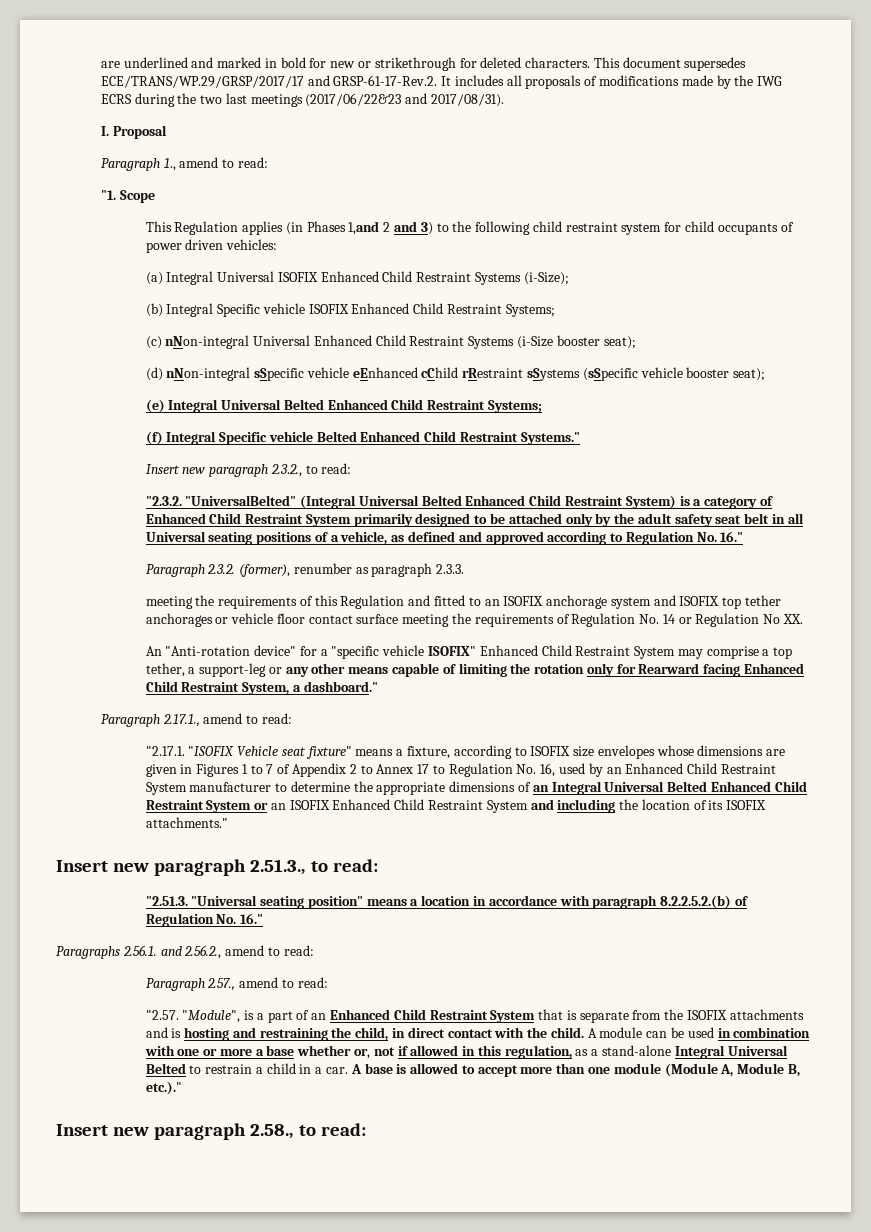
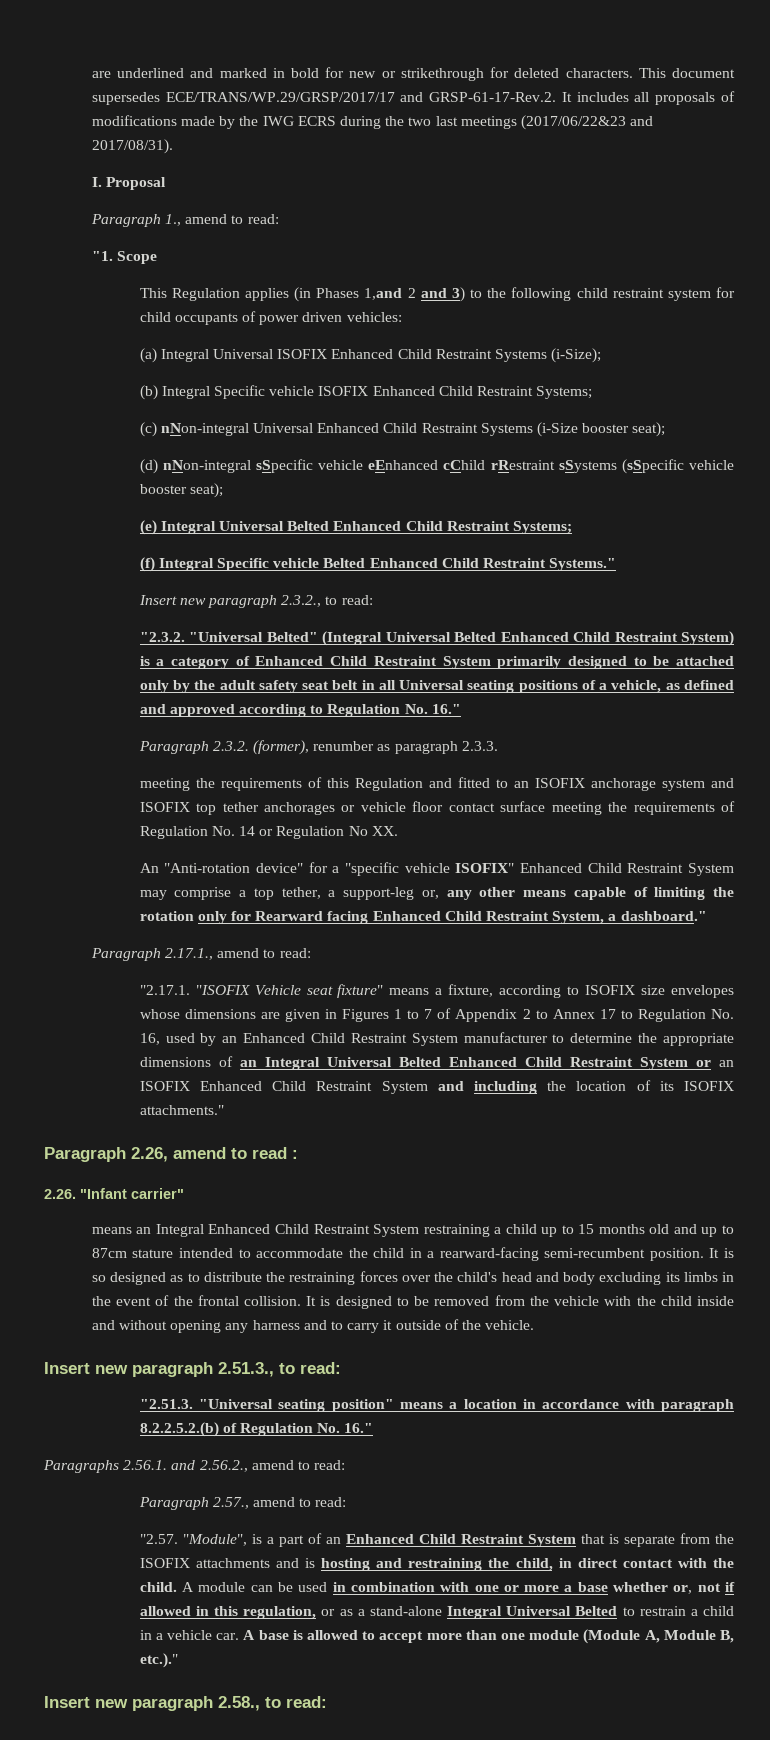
- "2.3.2. "UniversalBelted" (Integral Universal Belted Enhanced Child Restraint System) is a category of Enhanced Child Restraint System primarily designed to be attached only by the adult safety seat belt in all Universal seating positions of a vehicle, as defined and approved according to Regulation No. 16."
+ "2.3.2. "Universal Belted" (Integral Universal Belted Enhanced Child Restraint System) is a category of Enhanced Child Restraint System primarily designed to be attached only by the adult safety seat belt in all Universal seating positions of a vehicle, as defined and approved according to Regulation No. 16."
- An "Anti-rotation device" for a "specific vehicle ISOFIX" Enhanced Child Restraint System may comprise a top tether, a support-leg or any other means capable of limiting the rotation only for Rearward facing Enhanced Child Restraint System, a dashboard."
+ An "Anti-rotation device" for a "specific vehicle ISOFIX" Enhanced Child Restraint System may comprise a top tether, a support-leg or, any other means capable of limiting the rotation only for Rearward facing Enhanced Child Restraint System, a dashboard."
+ Paragraph 2.26, amend to read :
+ 2.26. "Infant carrier"
+ means an Integral Enhanced Child Restraint System restraining a child up to 15 months old and up to 87cm stature intended to accommodate the child in a rearward-facing semi-recumbent position. It is so designed as to distribute the restraining forces over the child's head and body excluding its limbs in the event of the frontal collision. It is designed to be removed from the vehicle with the child inside and without opening any harness and to carry it outside of the vehicle.
- A module can be used in combination with one or more a base whether or, not if allowed in this regulation, as a stand-alone Integral Universal Belted to restrain a child in a car.
+ A module can be used in combination with one or more a base whether or, not if allowed in this regulation, or as a stand-alone Integral Universal Belted to restrain a child in a vehicle car.

